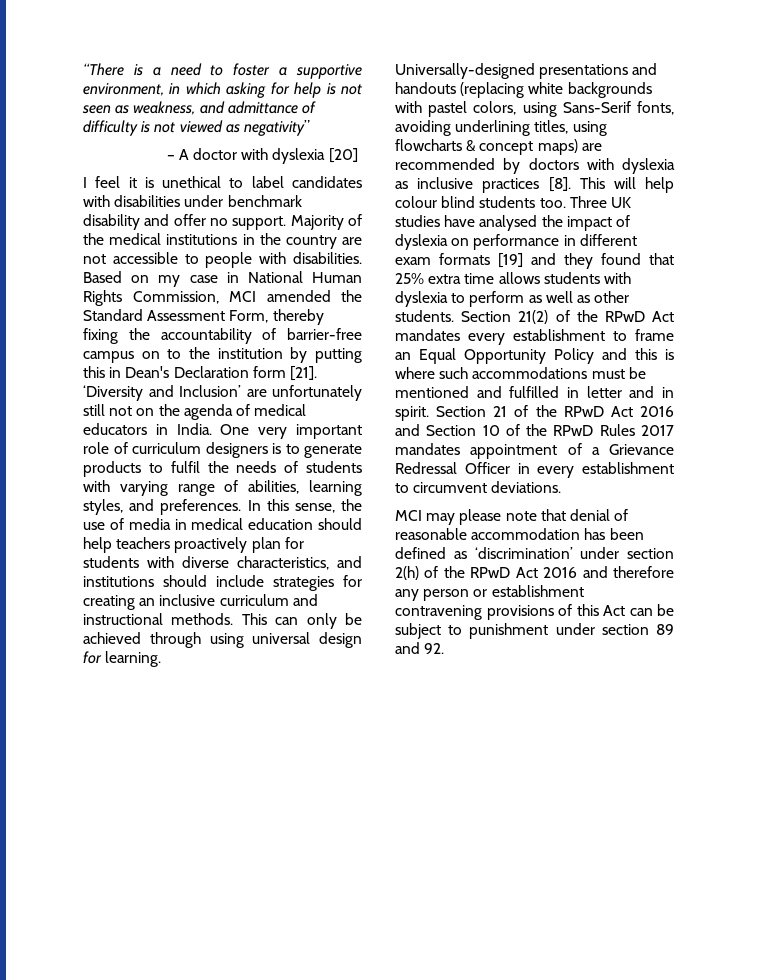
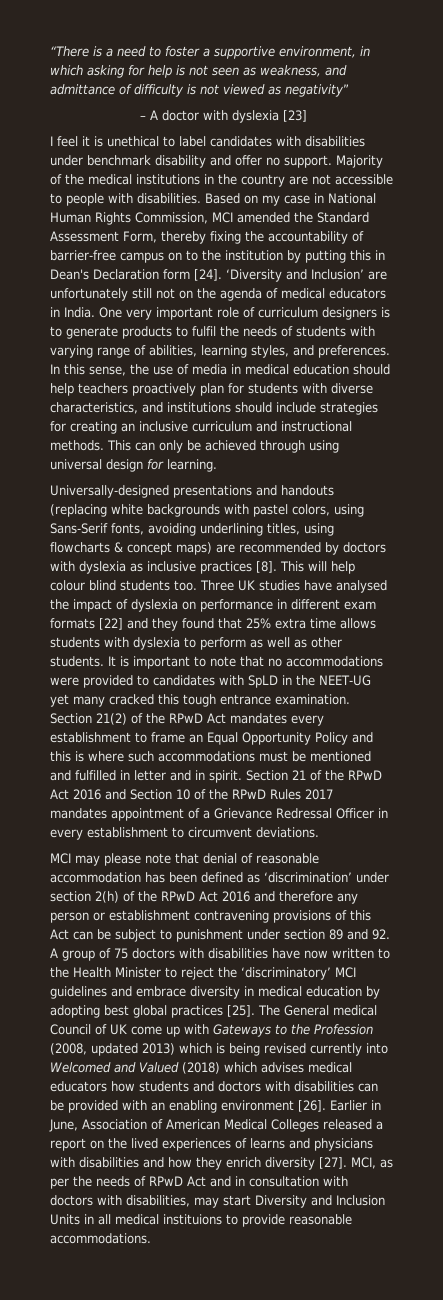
- – A doctor with dyslexia [20]
+ – A doctor with dyslexia [23]
- Based on my case in National Human Rights Commission, MCI amended the Standard Assessment Form, thereby fixing the accountability of barrier-free campus on to the institution by putting this in Dean's Declaration form [21].
+ Based on my case in National Human Rights Commission, MCI amended the Standard Assessment Form, thereby fixing the accountability of barrier-free campus on to the institution by putting this in Dean's Declaration form [24].
- Three UK studies have analysed the impact of dyslexia on performance in different exam formats [19] and they found that 25% extra time allows students with dyslexia to perform as well as other students.
+ Three UK studies have analysed the impact of dyslexia on performance in different exam formats [22] and they found that 25% extra time allows students with dyslexia to perform as well as other students.
+ It is important to note that no accommodations were provided to candidates with SpLD in the NEET-UG yet many cracked this tough entrance examination.
- MCI may please note that denial of reasonable accommodation has been defined as ‘discrimination’ under section 2(h) of the RPwD Act 2016 and therefore any person or establishment contravening provisions of this Act can be subject to punishment under section 89 and 92.
+ MCI may please note that denial of reasonable accommodation has been defined as ‘discrimination’ under section 2(h) of the RPwD Act 2016 and therefore any person or establishment contravening provisions of this Act can be subject to punishment under section 89 and 92. A group of 75 doctors with disabilities have now written to the Health Minister to reject the ‘discriminatory’ MCI guidelines and embrace diversity in medical education by adopting best global practices [25]. The General medical Council of UK come up with Gateways to the Profession (2008, updated 2013) which is being revised currently into Welcomed and Valued (2018) which advises medical educators how students and doctors with disabilities can be provided with an enabling environment [26]. Earlier in June, Association of American Medical Colleges released a report on the lived experiences of learns and physicians with disabilities and how they enrich diversity [27]. MCI, as per the needs of RPwD Act and in consultation with doctors with disabilities, may start Diversity and Inclusion Units in all medical instituions to provide reasonable accommodations.

